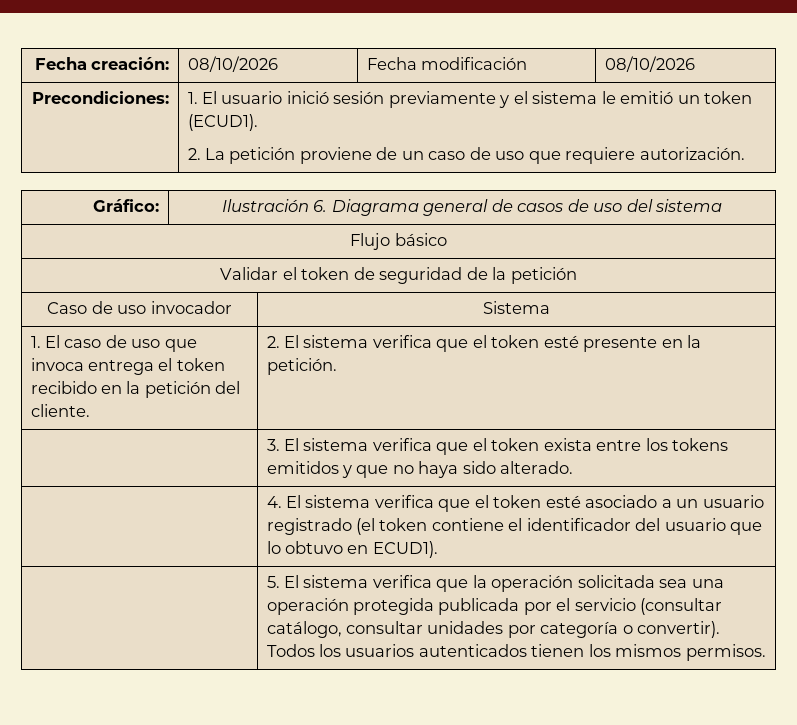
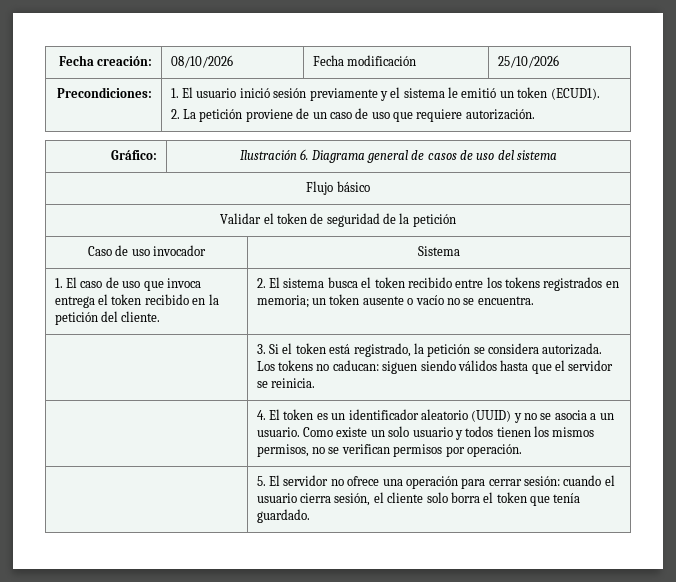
- Fecha creación: | 08/10/2026 | Fecha modificación | 08/10/2026
+ Fecha creación: | 08/10/2026 | Fecha modificación | 25/10/2026
- 1. El caso de uso que invoca entrega el token recibido en la petición del cliente. | 2. El sistema verifica que el token esté presente en la petición.
- | 3. El sistema verifica que el token exista entre los tokens emitidos y que no haya sido alterado.
- | 4. El sistema verifica que el token esté asociado a un usuario registrado (el token contiene el identificador del usuario que lo obtuvo en ECUD1).
- | 5. El sistema verifica que la operación solicitada sea una operación protegida publicada por el servicio (consultar catálogo, consultar unidades por categoría o convertir). Todos los usuarios autenticados tienen los mismos permisos.
+ 1. El caso de uso que invoca entrega el token recibido en la petición del cliente. | 2. El sistema busca el token recibido entre los tokens registrados en memoria; un token ausente o vacío no se encuentra.
+ | 3. Si el token está registrado, la petición se considera autorizada. Los tokens no caducan: siguen siendo válidos hasta que el servidor se reinicia.
+ | 4. El token es un identificador aleatorio (UUID) y no se asocia a un usuario. Como existe un solo usuario y todos tienen los mismos permisos, no se verifican permisos por operación.
+ | 5. El servidor no ofrece una operación para cerrar sesión: cuando el usuario cierra sesión, el cliente solo borra el token que tenía guardado.

